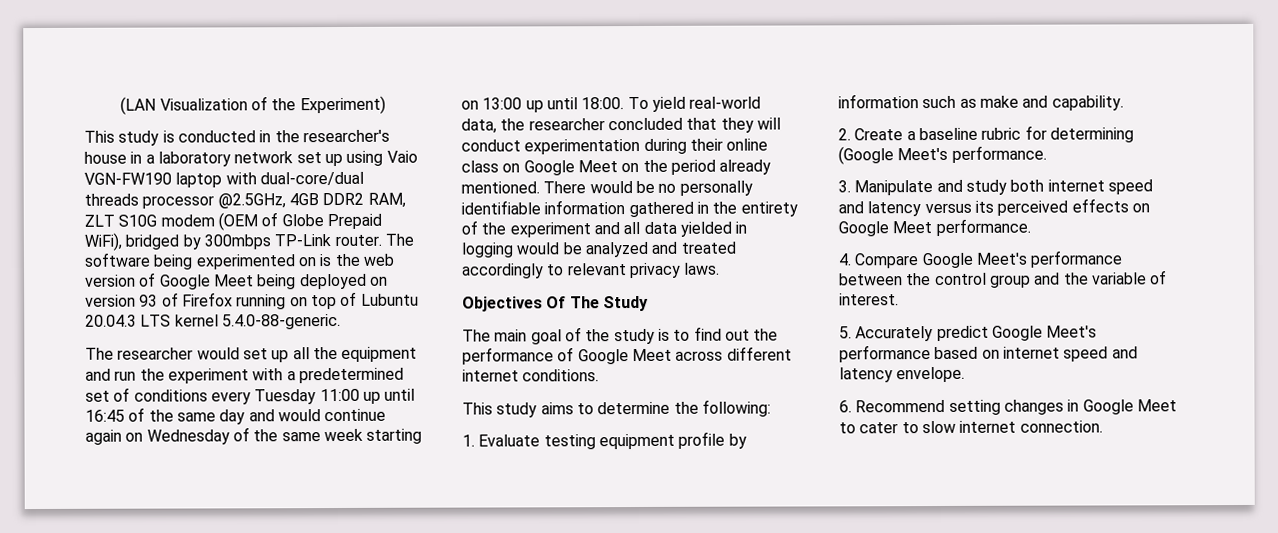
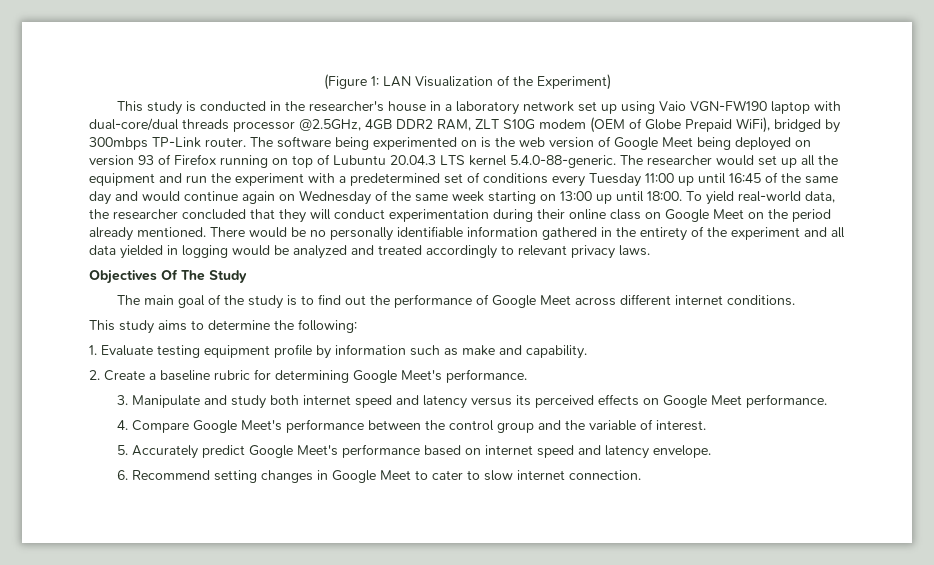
- (LAN Visualization of the Experiment)
+ (Figure 1: LAN Visualization of the Experiment)
- The software being experimented on is the web version of Google Meet being deployed on version 93 of Firefox running on top of Lubuntu 20.04.3 LTS kernel 5.4.0-88-generic.
- The researcher would set up all the equipment and run the experiment with a predetermined set of conditions every Tuesday 11:00 up until 16:45 of the same day and would continue again on Wednesday of the same week starting on 13:00 up until 18:00.
+ The software being experimented on is the web version of Google Meet being deployed on version 93 of Firefox running on top of Lubuntu 20.04.3 LTS kernel 5.4.0-88-generic. The researcher would set up all the equipment and run the experiment with a predetermined set of conditions every Tuesday 11:00 up until 16:45 of the same day and would continue again on Wednesday of the same week starting on 13:00 up until 18:00.
- 2. Create a baseline rubric for determining (Google Meet's performance.
+ 2. Create a baseline rubric for determining Google Meet's performance.

